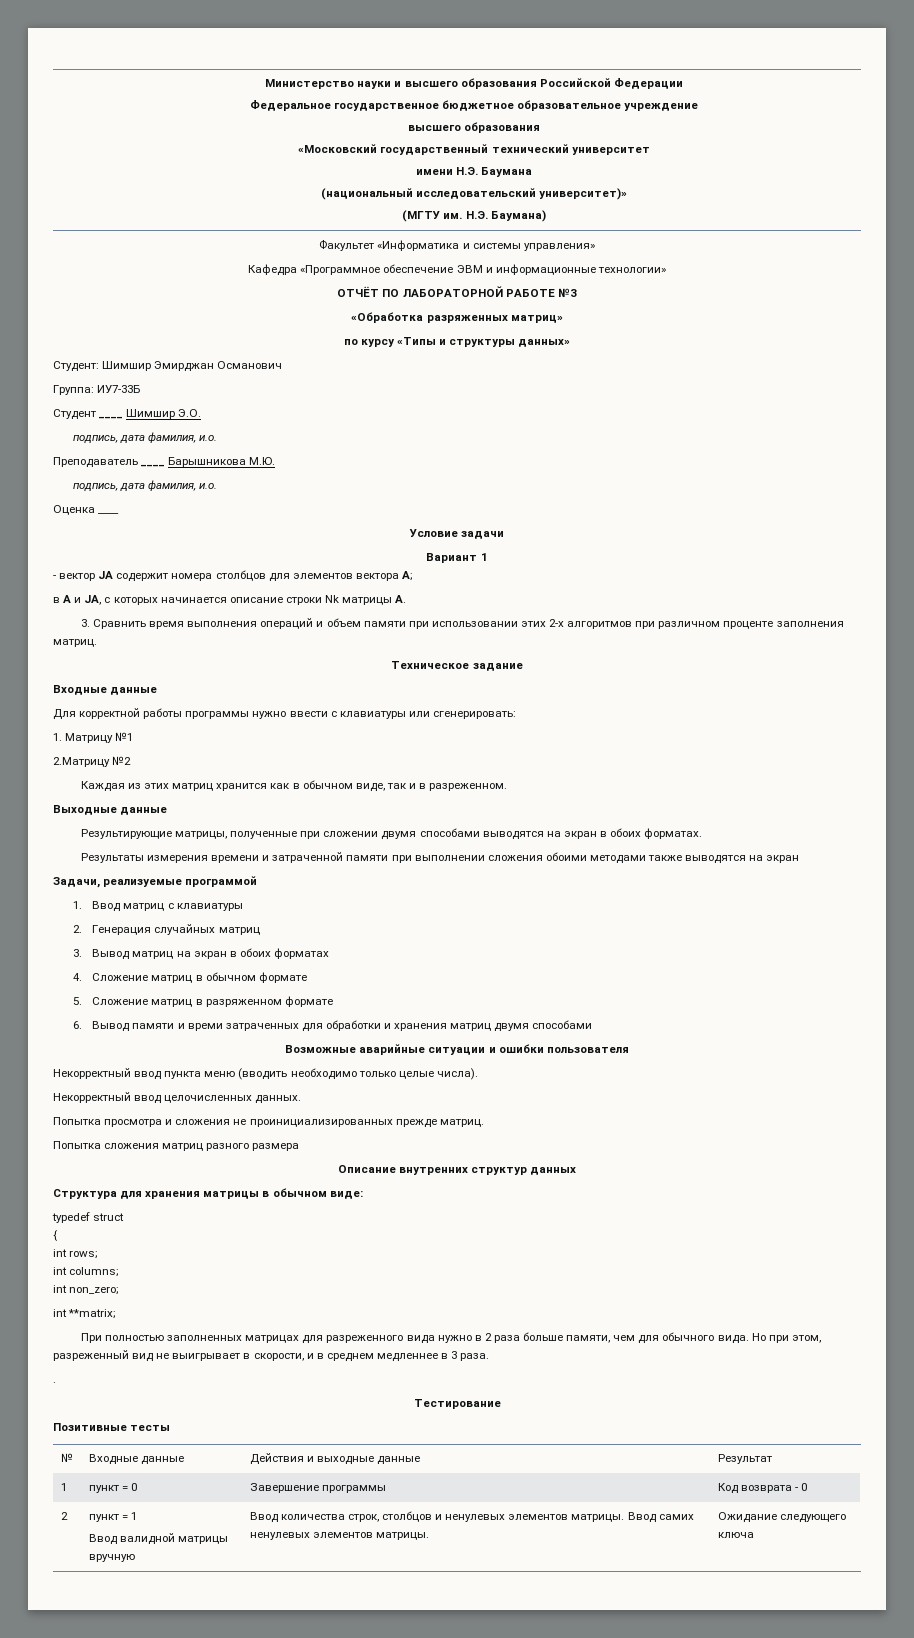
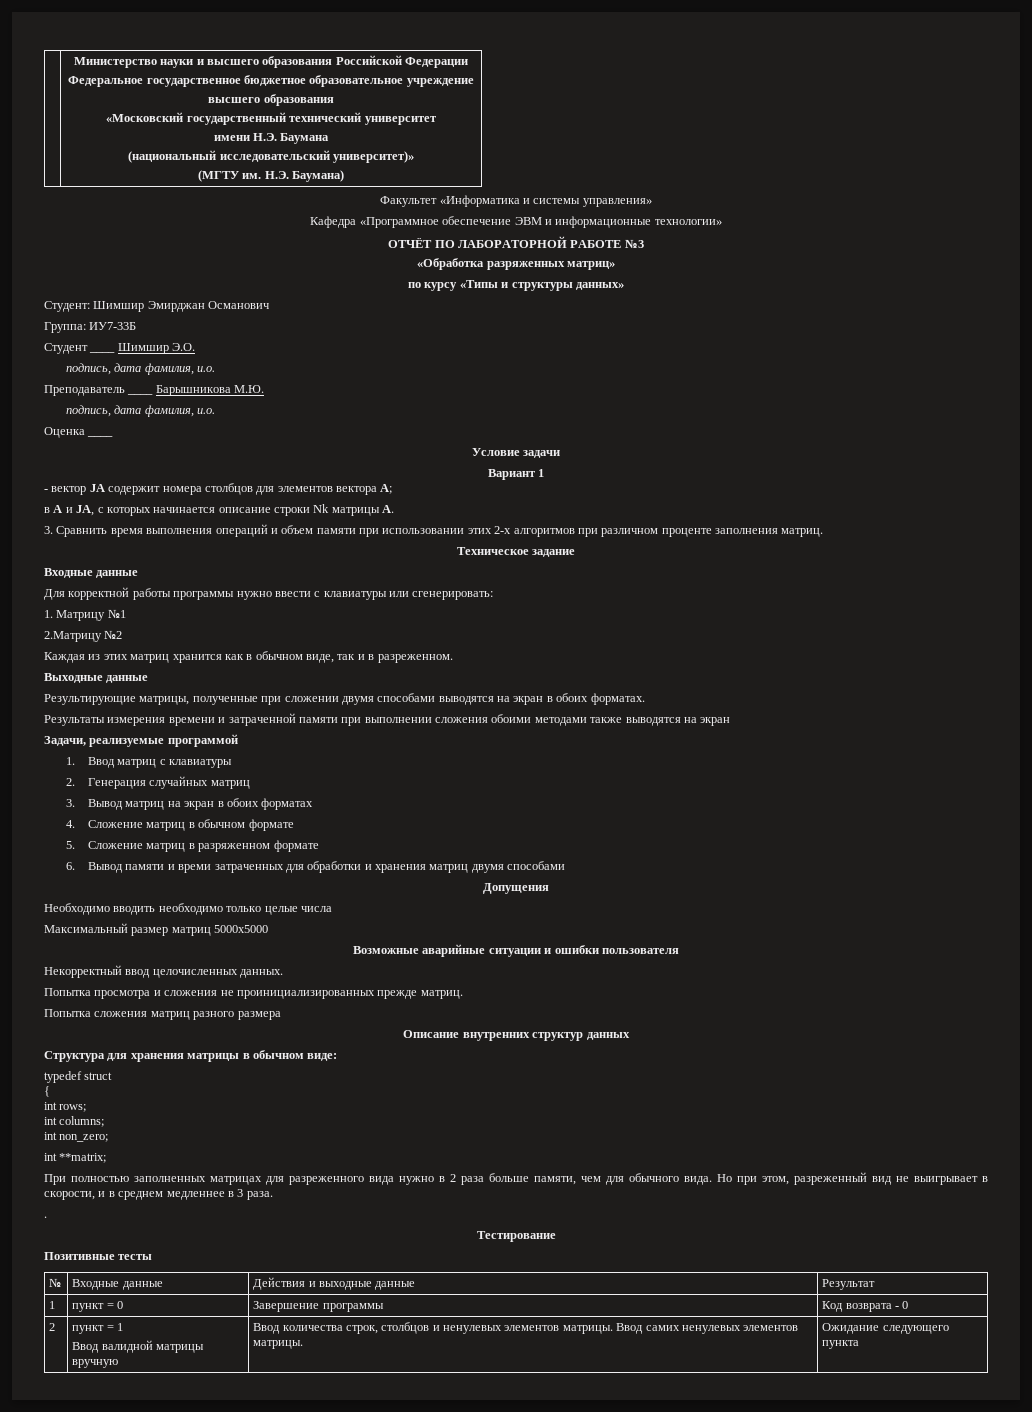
+ Допущения
+ Необходимо вводить необходимо только целые числа
+ Максимальный размер матриц 5000x5000
- Некорректный ввод пункта меню (вводить необходимо только целые числа).
  2 | пункт = 1
- Ввод валидной матрицы вручную | Ввод количества строк, столбцов и ненулевых элементов матрицы. Ввод самих ненулевых элементов матрицы. | Ожидание следующего ключа
+ Ввод валидной матрицы вручную | Ввод количества строк, столбцов и ненулевых элементов матрицы. Ввод самих ненулевых элементов матрицы. | Ожидание следующего пункта

